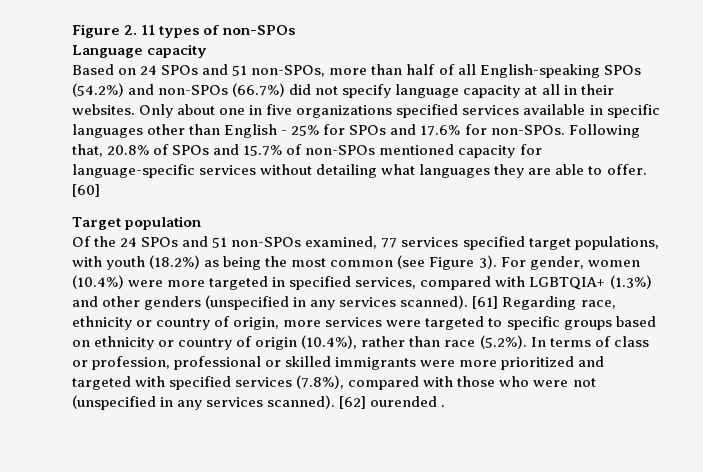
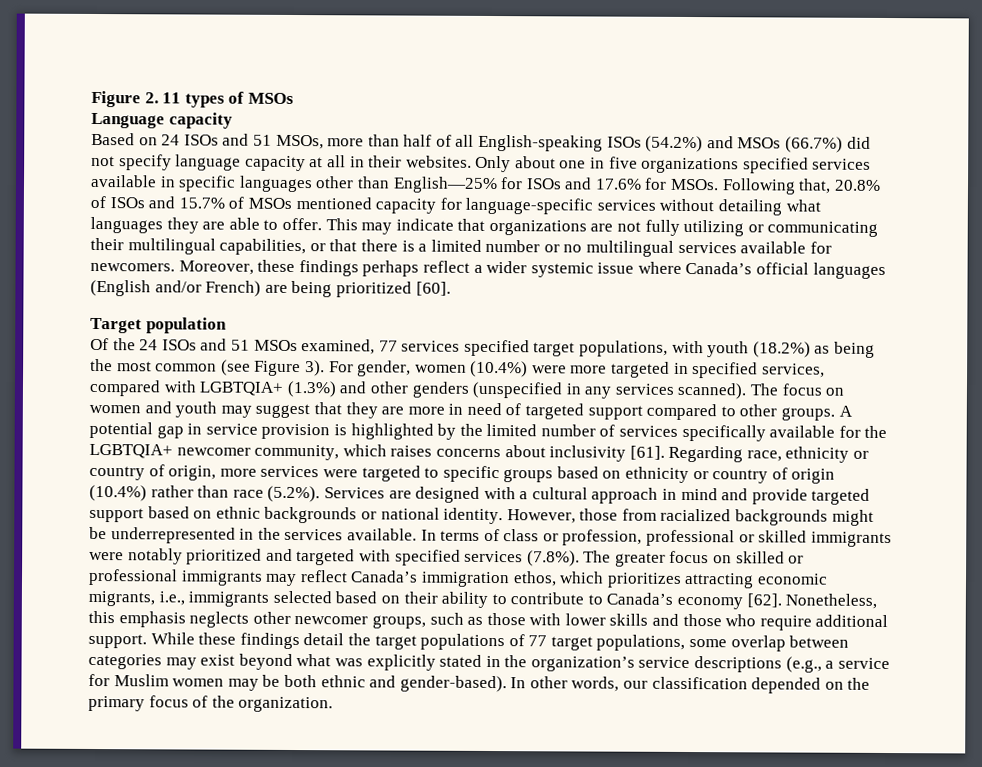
- Figure 2. 11 types of non-SPOs
+ Figure 2. 11 types of MSOs
- Based on 24 SPOs and 51 non-SPOs, more than half of all English-speaking SPOs (54.2%) and non-SPOs (66.7%) did not specify language capacity at all in their websites.
+ Based on 24 ISOs and 51 MSOs, more than half of all English-speaking ISOs (54.2%) and MSOs (66.7%) did not specify language capacity at all in their websites.
- Only about one in five organizations specified services available in specific languages other than English - 25% for SPOs and 17.6% for non-SPOs.
+ Only about one in five organizations specified services available in specific languages other than English—25% for ISOs and 17.6% for MSOs.
- Following that, 20.8% of SPOs and 15.7% of non-SPOs mentioned capacity for language-specific services without detailing what languages they are able to offer.
+ Following that, 20.8% of ISOs and 15.7% of MSOs mentioned capacity for language-specific services without detailing what languages they are able to offer.
- [60]
+ This may indicate that organizations are not fully utilizing or communicating their multilingual capabilities, or that there is a limited number or no multilingual services available for newcomers. Moreover, these findings perhaps reflect a wider systemic issue where Canada’s official languages (English and/or French) are being prioritized [60].
- Of the 24 SPOs and 51 non-SPOs examined, 77 services specified target populations, with youth (18.2%) as being the most common (see Figure 3).
+ Of the 24 ISOs and 51 MSOs examined, 77 services specified target populations, with youth (18.2%) as being the most common (see Figure 3).
- [61] Regarding race, ethnicity or country of origin, more services were targeted to specific groups based on ethnicity or country of origin (10.4%), rather than race (5.2%). In terms of class or profession, professional or skilled immigrants were more prioritized and targeted with specified services (7.8%), compared with those who were not (unspecified in any services scanned). [62] ourended .
+ The focus on women and youth may suggest that they are more in need of targeted support compared to other groups. A potential gap in service provision is highlighted by the limited number of services specifically available for the LGBTQIA+ newcomer community, which raises concerns about inclusivity [61]. Regarding race, ethnicity or country of origin, more services were targeted to specific groups based on ethnicity or country of origin (10.4%) rather than race (5.2%). Services are designed with a cultural approach in mind and provide targeted support based on ethnic backgrounds or national identity. However, those from racialized backgrounds might be underrepresented in the services available. In terms of class or profession, professional or skilled immigrants were notably prioritized and targeted with specified services (7.8%). The greater focus on skilled or professional immigrants may reflect Canada’s immigration ethos, which prioritizes attracting economic migrants, i.e., immigrants selected based on their ability to contribute to Canada’s economy [62]. Nonetheless, this emphasis neglects other newcomer groups, such as those with lower skills and those who require additional support. While these findings detail the target populations of 77 target populations, some overlap between categories may exist beyond what was explicitly stated in the organization’s service descriptions (e.g., a service for Muslim women may be both ethnic and gender-based). In other words, our classification depended on the primary focus of the organization.

